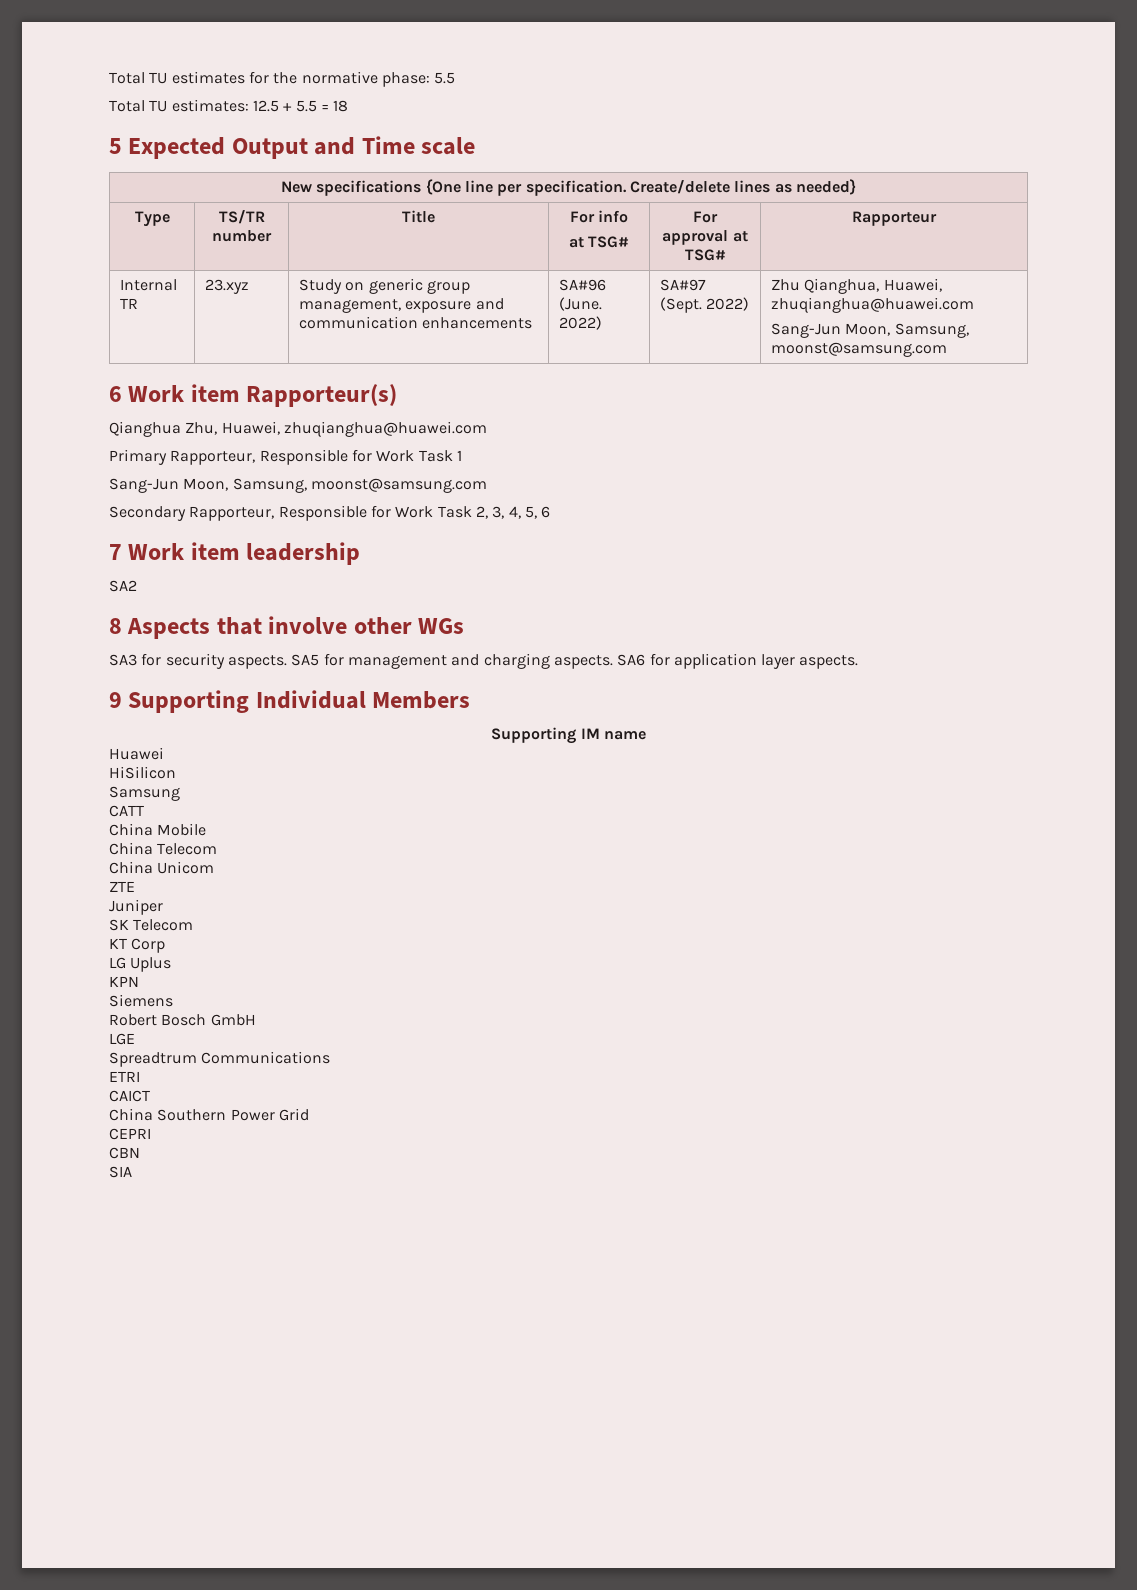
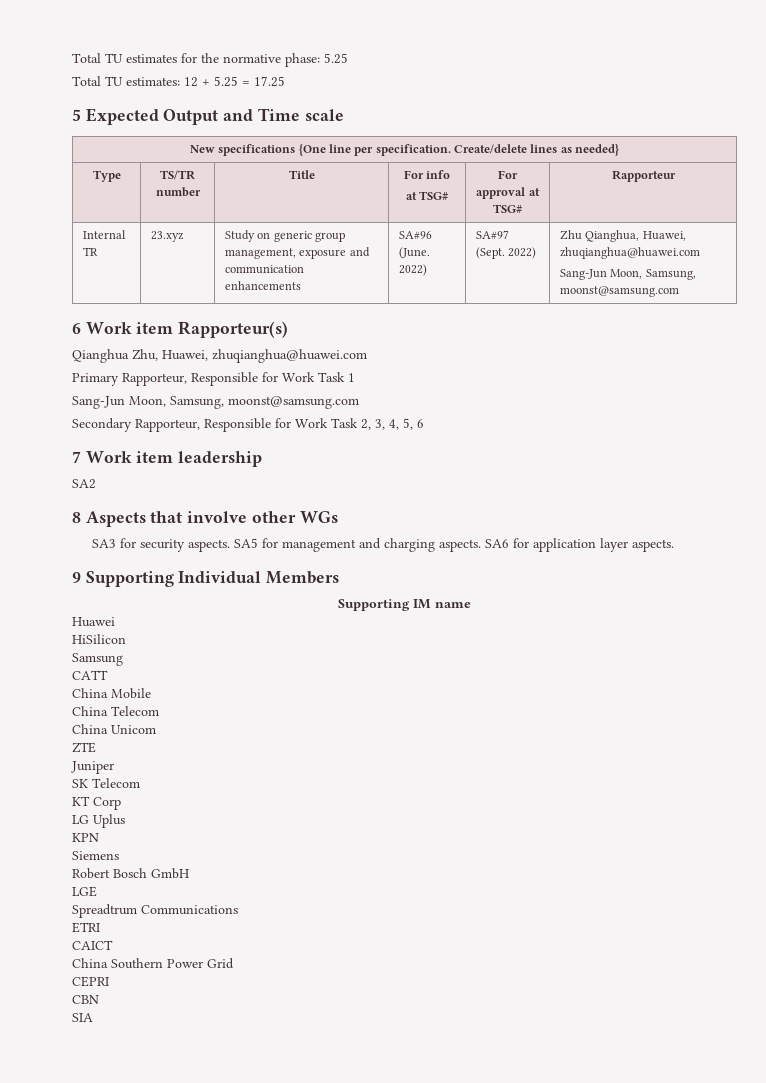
- Total TU estimates for the normative phase: 5.5
+ Total TU estimates for the normative phase: 5.25
- Total TU estimates: 12.5 + 5.5 = 18
+ Total TU estimates: 12 + 5.25 = 17.25

